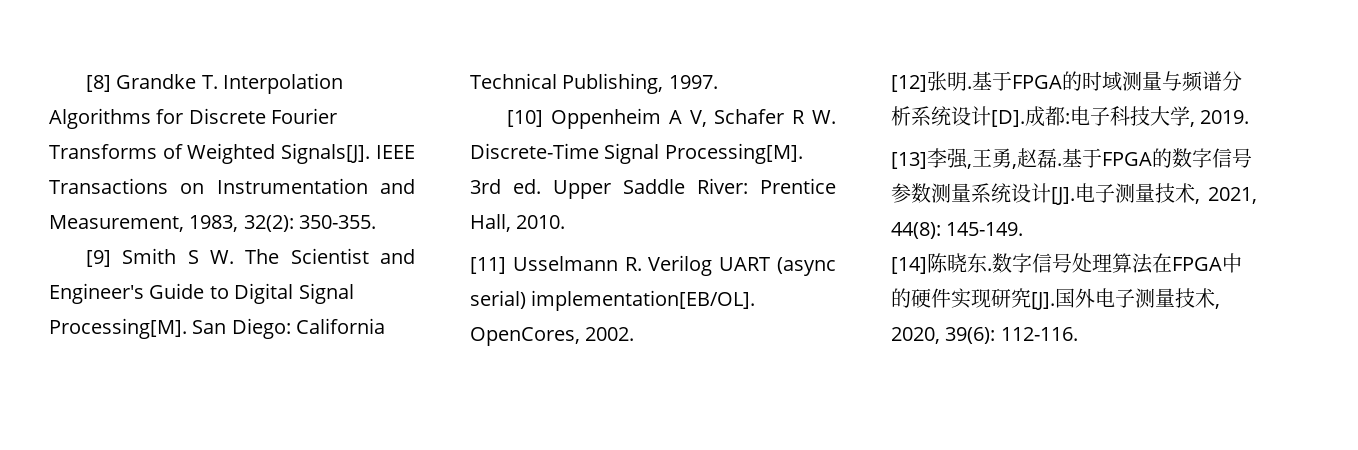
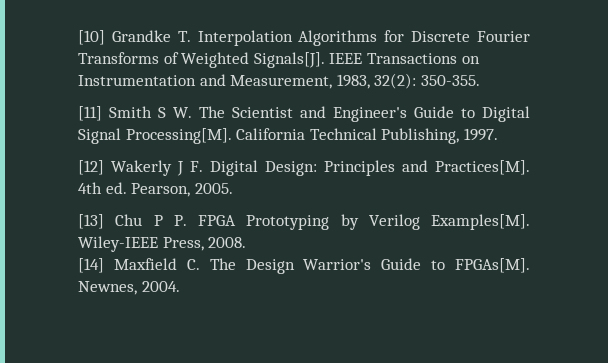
- [8] Grandke T. Interpolation Algorithms for Discrete Fourier Transforms of Weighted Signals[J].
+ [10] Grandke T. Interpolation Algorithms for Discrete Fourier Transforms of Weighted Signals[J].
- [9] Smith S W. The Scientist and Engineer's Guide to Digital Signal Processing[M].
+ [11] Smith S W. The Scientist and Engineer's Guide to Digital Signal Processing[M].
- San Diego: California Technical Publishing, 1997.
+ California Technical Publishing, 1997.
- [10] Oppenheim A V, Schafer R W. Discrete-Time Signal Processing[M]. 3rd ed. Upper Saddle River: Prentice Hall, 2010.
- [11] Usselmann R. Verilog UART (async serial) implementation[EB/OL]. OpenCores, 2002.
- [12]张明.基于FPGA的时域测量与频谱分析系统设计[D].成都:电子科技大学, 2019.
- [13]李强,王勇,赵磊.基于FPGA的数字信号参数测量系统设计[J].电子测量技术, 2021, 44(8): 145-149.
- [14]陈晓东.数字信号处理算法在FPGA中的硬件实现研究[J].国外电子测量技术, 2020, 39(6): 112-116.
+ [12] Wakerly J F. Digital Design: Principles and Practices[M]. 4th ed. Pearson, 2005.
+ [13] Chu P P. FPGA Prototyping by Verilog Examples[M]. Wiley-IEEE Press, 2008.
+ [14] Maxfield C. The Design Warrior's Guide to FPGAs[M]. Newnes, 2004.

